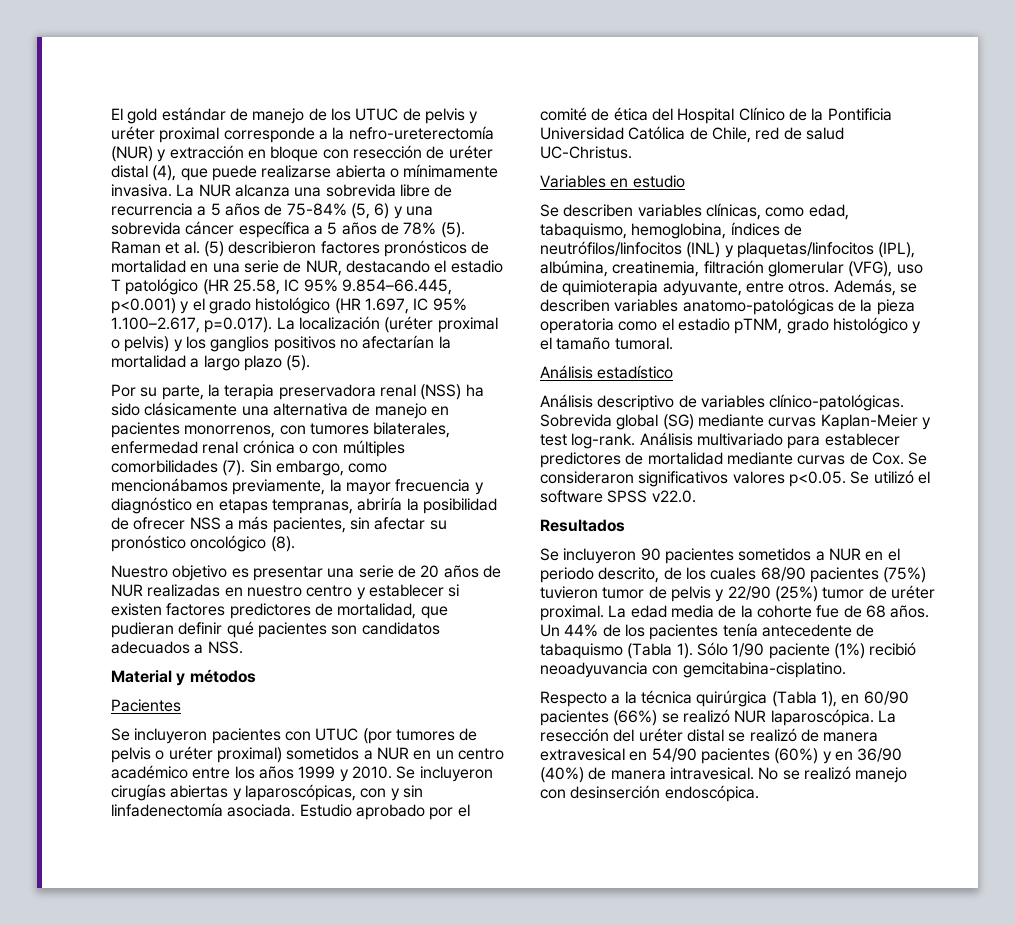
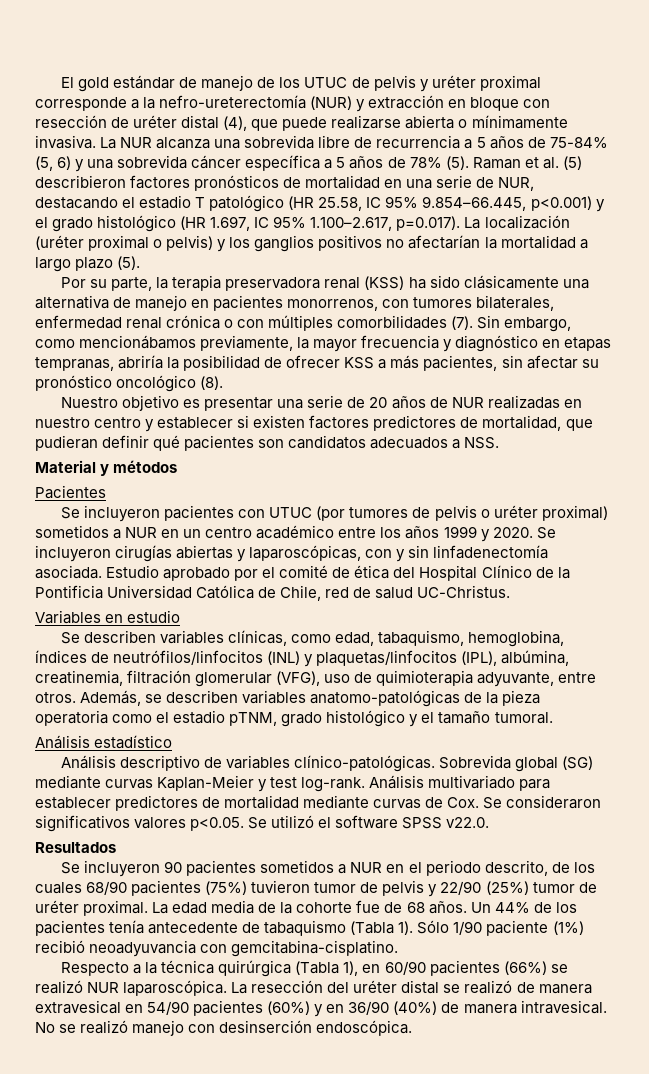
- Por su parte, la terapia preservadora renal (NSS) ha sido clásicamente una alternativa de manejo en pacientes monorrenos, con tumores bilaterales, enfermedad renal crónica o con múltiples comorbilidades (7).
+ Por su parte, la terapia preservadora renal (KSS) ha sido clásicamente una alternativa de manejo en pacientes monorrenos, con tumores bilaterales, enfermedad renal crónica o con múltiples comorbilidades (7).
- Sin embargo, como mencionábamos previamente, la mayor frecuencia y diagnóstico en etapas tempranas, abriría la posibilidad de ofrecer NSS a más pacientes, sin afectar su pronóstico oncológico (8).
+ Sin embargo, como mencionábamos previamente, la mayor frecuencia y diagnóstico en etapas tempranas, abriría la posibilidad de ofrecer KSS a más pacientes, sin afectar su pronóstico oncológico (8).
- Se incluyeron pacientes con UTUC (por tumores de pelvis o uréter proximal) sometidos a NUR en un centro académico entre los años 1999 y 2010.
+ Se incluyeron pacientes con UTUC (por tumores de pelvis o uréter proximal) sometidos a NUR en un centro académico entre los años 1999 y 2020.

